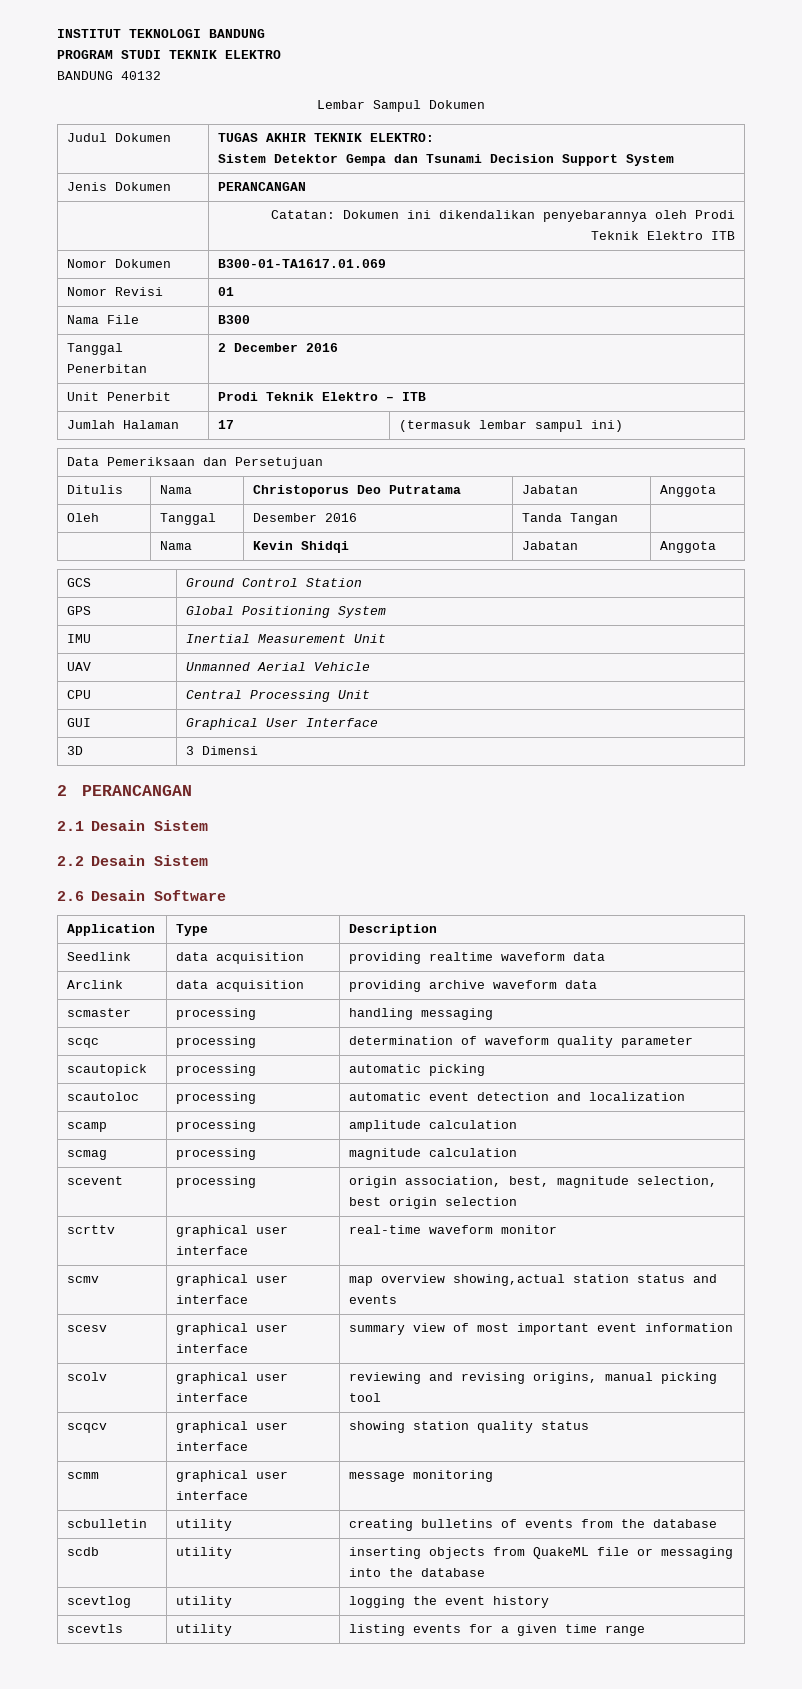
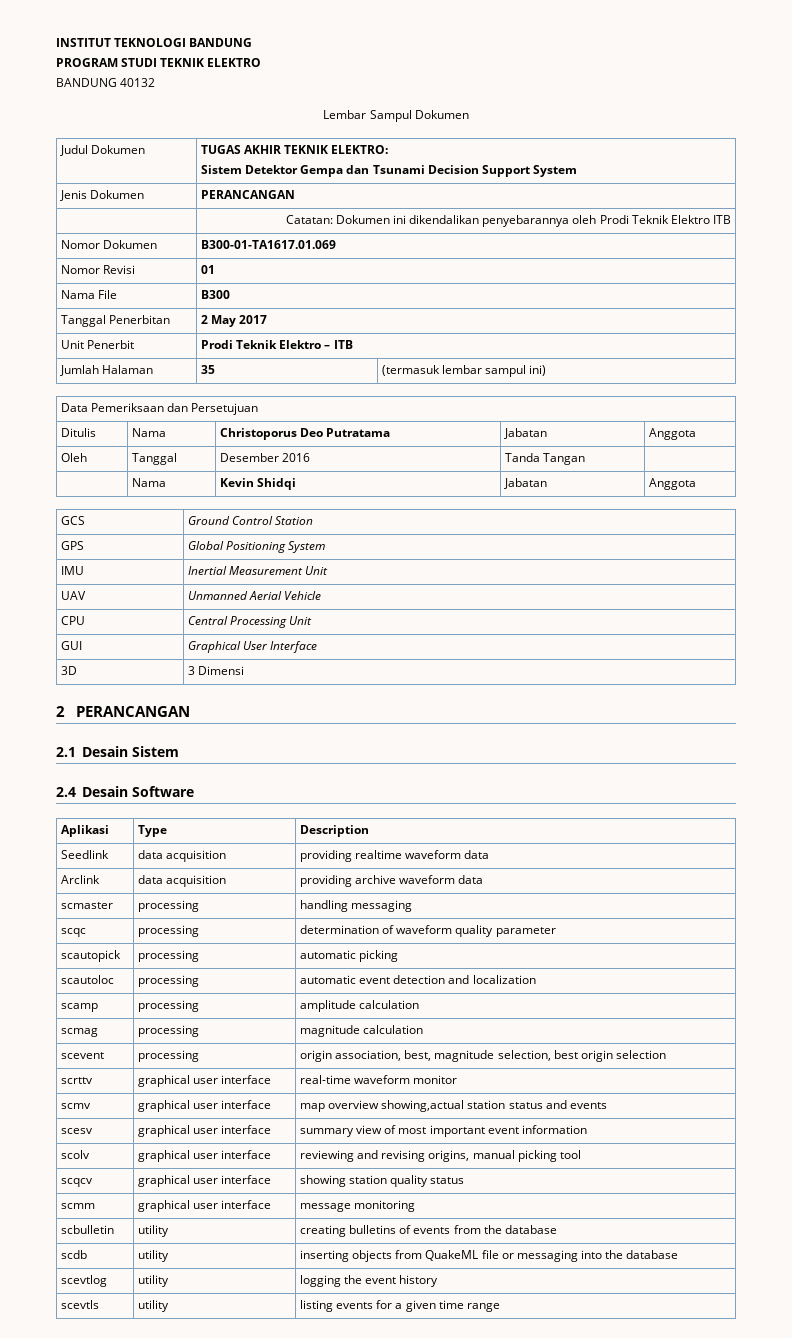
- Tanggal Penerbitan | 2 December 2016
+ Tanggal Penerbitan | 2 May 2017
- Jumlah Halaman | 17 | (termasuk lembar sampul ini)
+ Jumlah Halaman | 35 | (termasuk lembar sampul ini)
- 2.2 Desain Sistem
- 2.6 Desain Software
+ 2.4 Desain Software
- Application | Type | Description
+ Aplikasi | Type | Description

